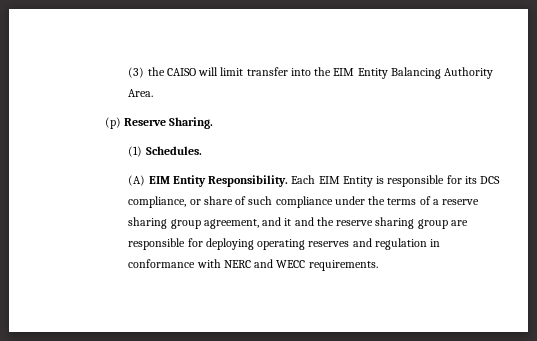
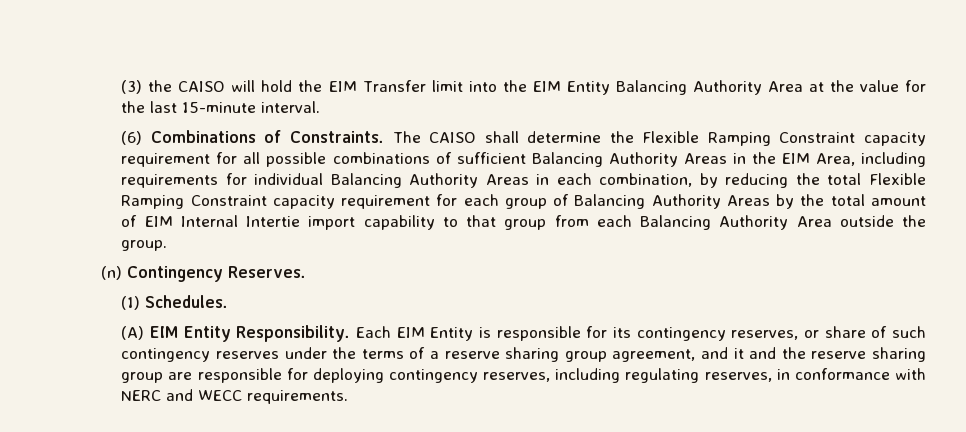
- (3) the CAISO will limit transfer into the EIM Entity Balancing Authority Area.
- (p) Reserve Sharing.
+ (3) the CAISO will hold the EIM Transfer limit into the EIM Entity Balancing Authority Area at the value for the last 15-minute interval.
+ (6) Combinations of Constraints. The CAISO shall determine the Flexible Ramping Constraint capacity requirement for all possible combinations of sufficient Balancing Authority Areas in the EIM Area, including requirements for individual Balancing Authority Areas in each combination, by reducing the total Flexible Ramping Constraint capacity requirement for each group of Balancing Authority Areas by the total amount of EIM Internal Intertie import capability to that group from each Balancing Authority Area outside the group.
+ (n) Contingency Reserves.
- Each EIM Entity is responsible for its DCS compliance, or share of such compliance under the terms of a reserve sharing group agreement, and it and the reserve sharing group are responsible for deploying operating reserves and regulation in conformance with NERC and WECC requirements.
+ Each EIM Entity is responsible for its contingency reserves, or share of such contingency reserves under the terms of a reserve sharing group agreement, and it and the reserve sharing group are responsible for deploying contingency reserves, including regulating reserves, in conformance with NERC and WECC requirements.

